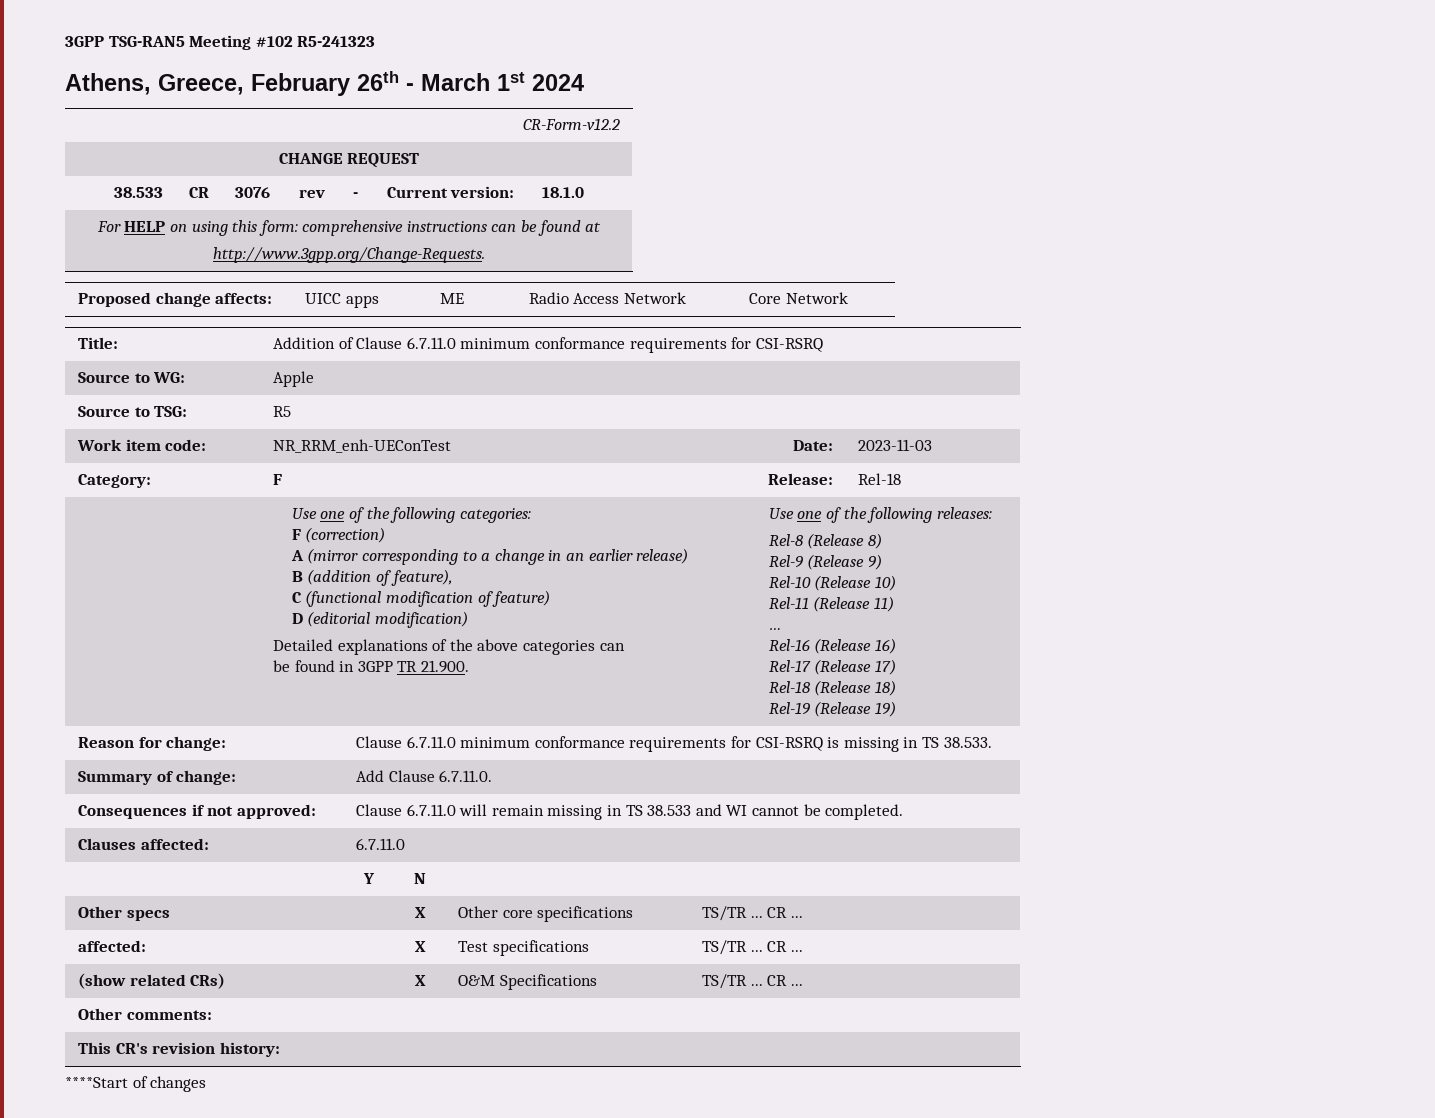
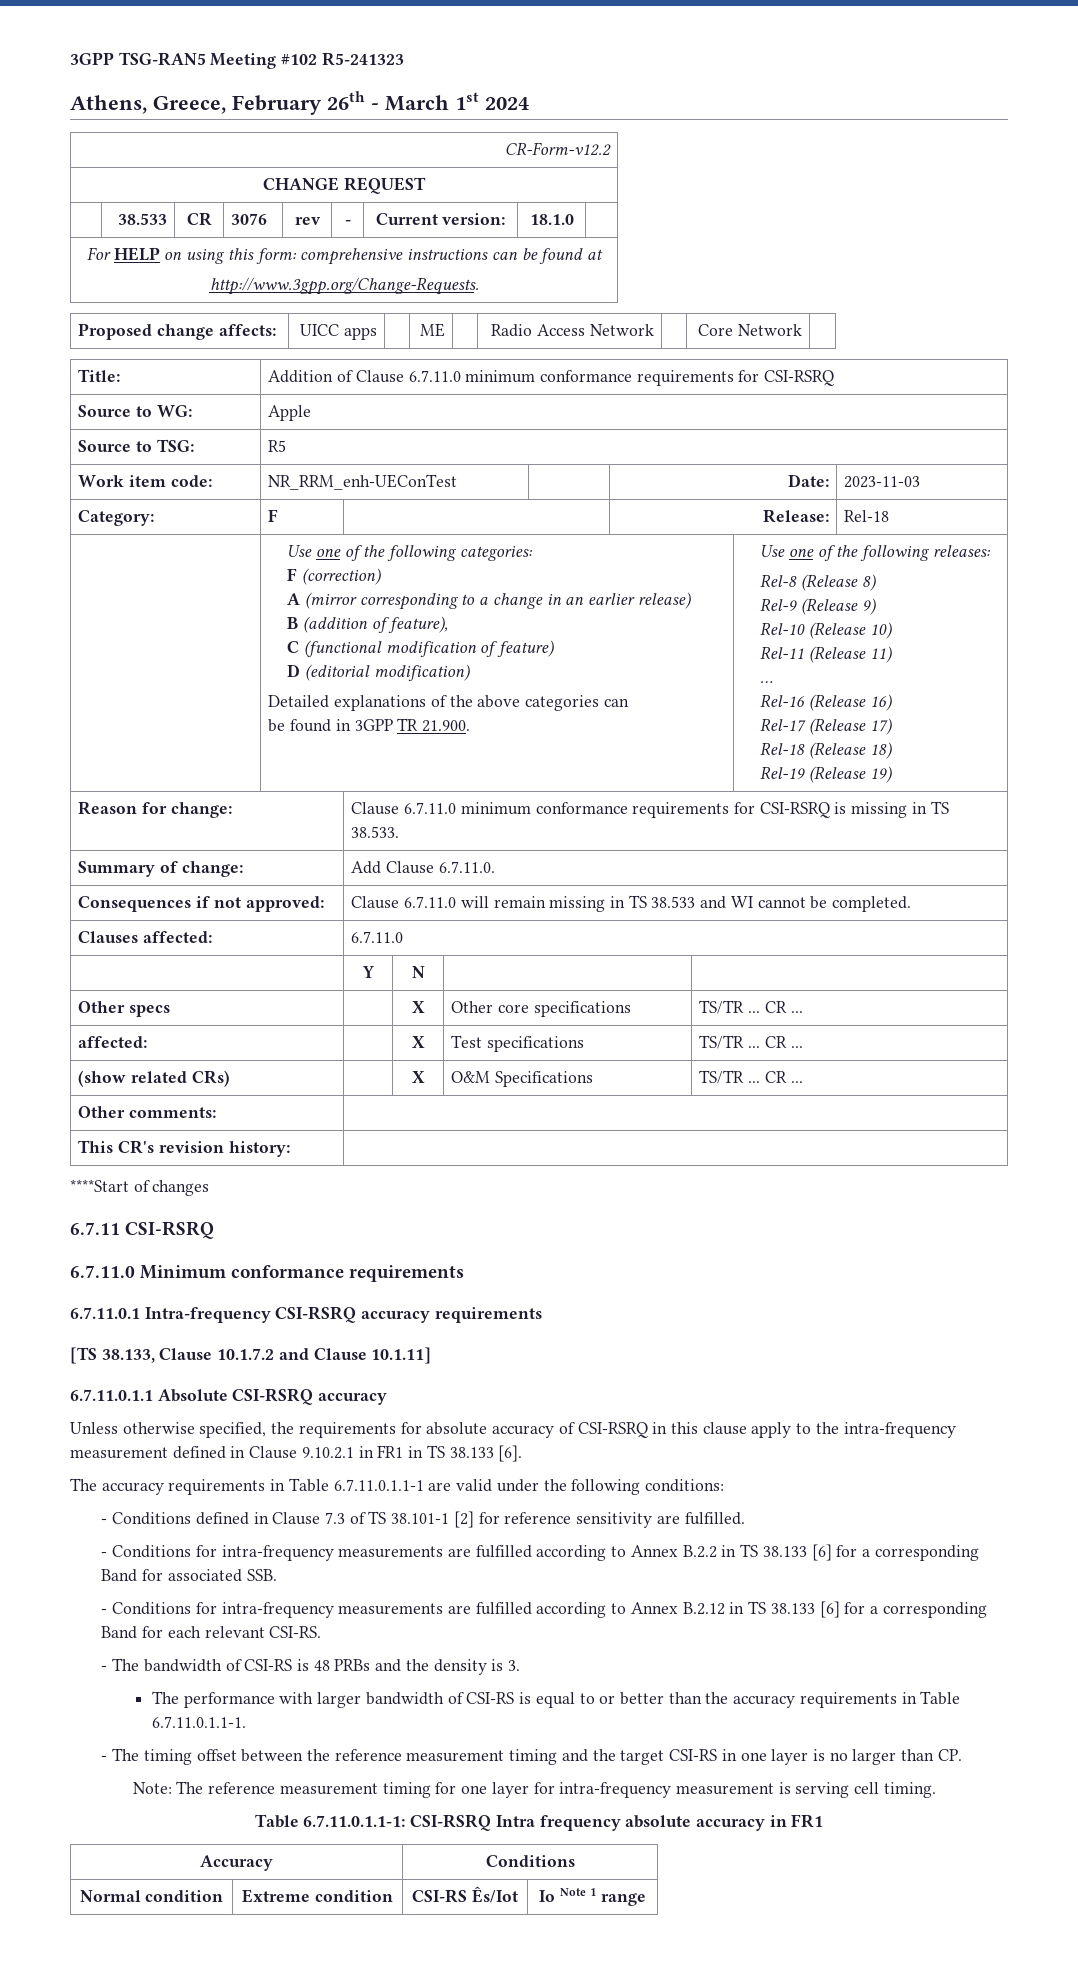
+ 6.7.11 CSI-RSRQ
+ 6.7.11.0 Minimum conformance requirements
+ 6.7.11.0.1 Intra-frequency CSI-RSRQ accuracy requirements
+ [TS 38.133, Clause 10.1.7.2 and Clause 10.1.11]
+ 6.7.11.0.1.1 Absolute CSI-RSRQ accuracy
+ Unless otherwise specified, the requirements for absolute accuracy of CSI-RSRQ in this clause apply to the intra-frequency measurement defined in Clause 9.10.2.1 in FR1 in TS 38.133 [6].
+ The accuracy requirements in Table 6.7.11.0.1.1-1 are valid under the following conditions:
+ - Conditions defined in Clause 7.3 of TS 38.101-1 [2] for reference sensitivity are fulfilled.
+ - Conditions for intra-frequency measurements are fulfilled according to Annex B.2.2 in TS 38.133 [6] for a corresponding Band for associated SSB.
+ - Conditions for intra-frequency measurements are fulfilled according to Annex B.2.12 in TS 38.133 [6] for a corresponding Band for each relevant CSI-RS.
+ - The bandwidth of CSI-RS is 48 PRBs and the density is 3.
+ The performance with larger bandwidth of CSI-RS is equal to or better than the accuracy requirements in Table 6.7.11.0.1.1-1.
+ - The timing offset between the reference measurement timing and the target CSI-RS in one layer is no larger than CP.
+ Note: The reference measurement timing for one layer for intra-frequency measurement is serving cell timing.
+ Table 6.7.11.0.1.1-1: CSI-RSRQ Intra frequency absolute accuracy in FR1
+ Accuracy | Conditions
+ Normal condition | Extreme condition | CSI-RS Ês/Iot | Io Note 1 range

